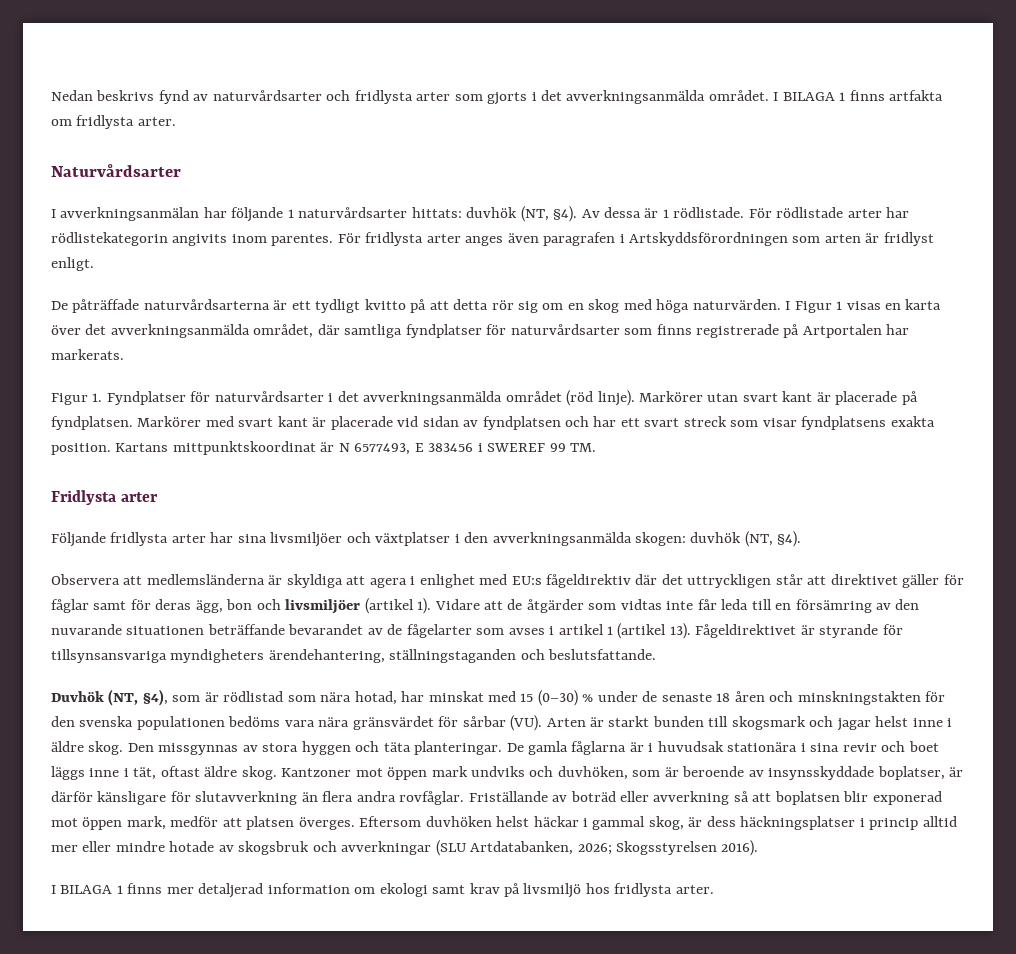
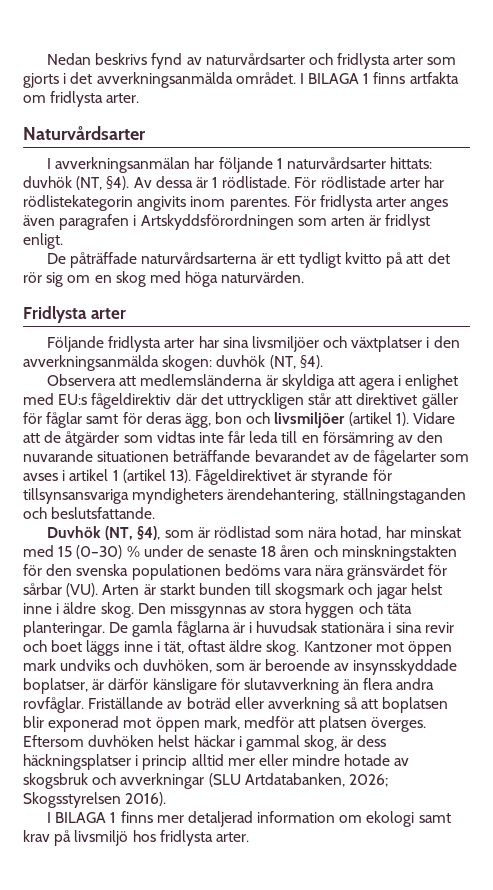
- De påträffade naturvårdsarterna är ett tydligt kvitto på att detta rör sig om en skog med höga naturvärden. I Figur 1 visas en karta över det avverkningsanmälda området, där samtliga fyndplatser för naturvårdsarter som finns registrerade på Artportalen har markerats.
- Figur 1. Fyndplatser för naturvårdsarter i det avverkningsanmälda området (röd linje). Markörer utan svart kant är placerade på fyndplatsen. Markörer med svart kant är placerade vid sidan av fyndplatsen och har ett svart streck som visar fyndplatsens exakta position. Kartans mittpunktskoordinat är N 6577493, E 383456 i SWEREF 99 TM.
+ De påträffade naturvårdsarterna är ett tydligt kvitto på att det rör sig om en skog med höga naturvärden.

